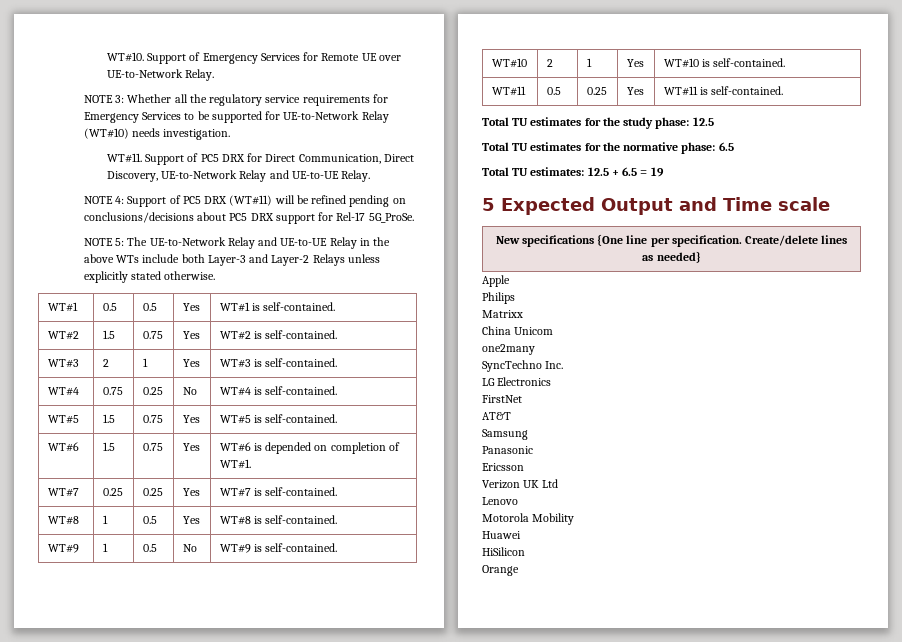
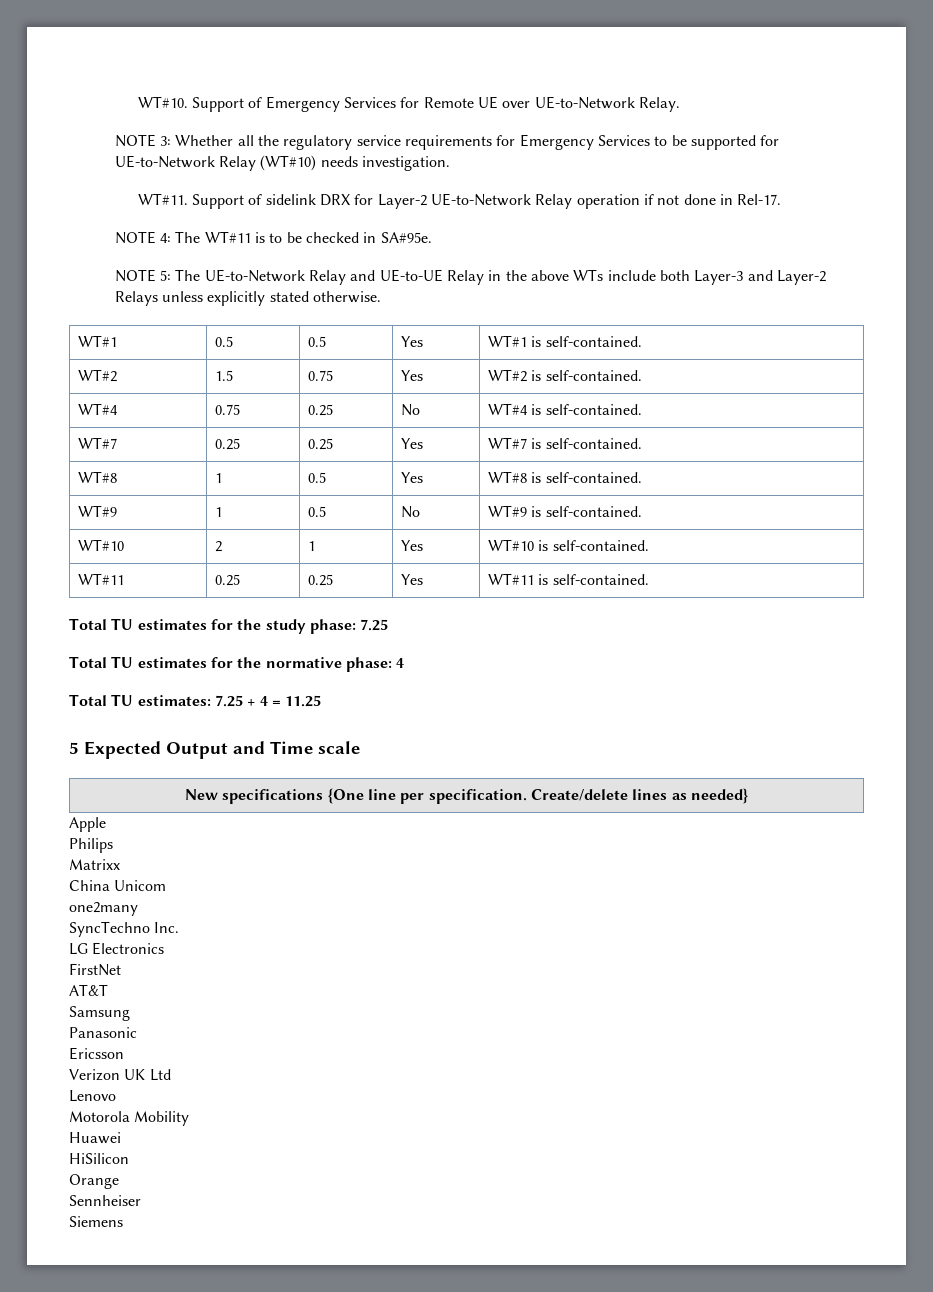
- Support of PC5 DRX for Direct Communication, Direct Discovery, UE-to-Network Relay and UE-to-UE Relay.
- NOTE 4: Support of PC5 DRX (WT#11) will be refined pending on conclusions/decisions about PC5 DRX support for Rel-17 5G_ProSe.
+ Support of sidelink DRX for Layer-2 UE-to-Network Relay operation if not done in Rel-17.
+ NOTE 4: The WT#11 is to be checked in SA#95e.
- WT#3 | 2 | 1 | Yes | WT#3 is self-contained.
- WT#5 | 1.5 | 0.75 | Yes | WT#5 is self-contained.
- WT#6 | 1.5 | 0.75 | Yes | WT#6 is depended on completion of WT#1.
- WT#11 | 0.5 | 0.25 | Yes | WT#11 is self-contained.
+ WT#11 | 0.25 | 0.25 | Yes | WT#11 is self-contained.
- Total TU estimates for the study phase: 12.5
+ Total TU estimates for the study phase: 7.25
- Total TU estimates for the normative phase: 6.5
+ Total TU estimates for the normative phase: 4
- Total TU estimates: 12.5 + 6.5 = 19
+ Total TU estimates: 7.25 + 4 = 11.25
+ Sennheiser
+ Siemens

